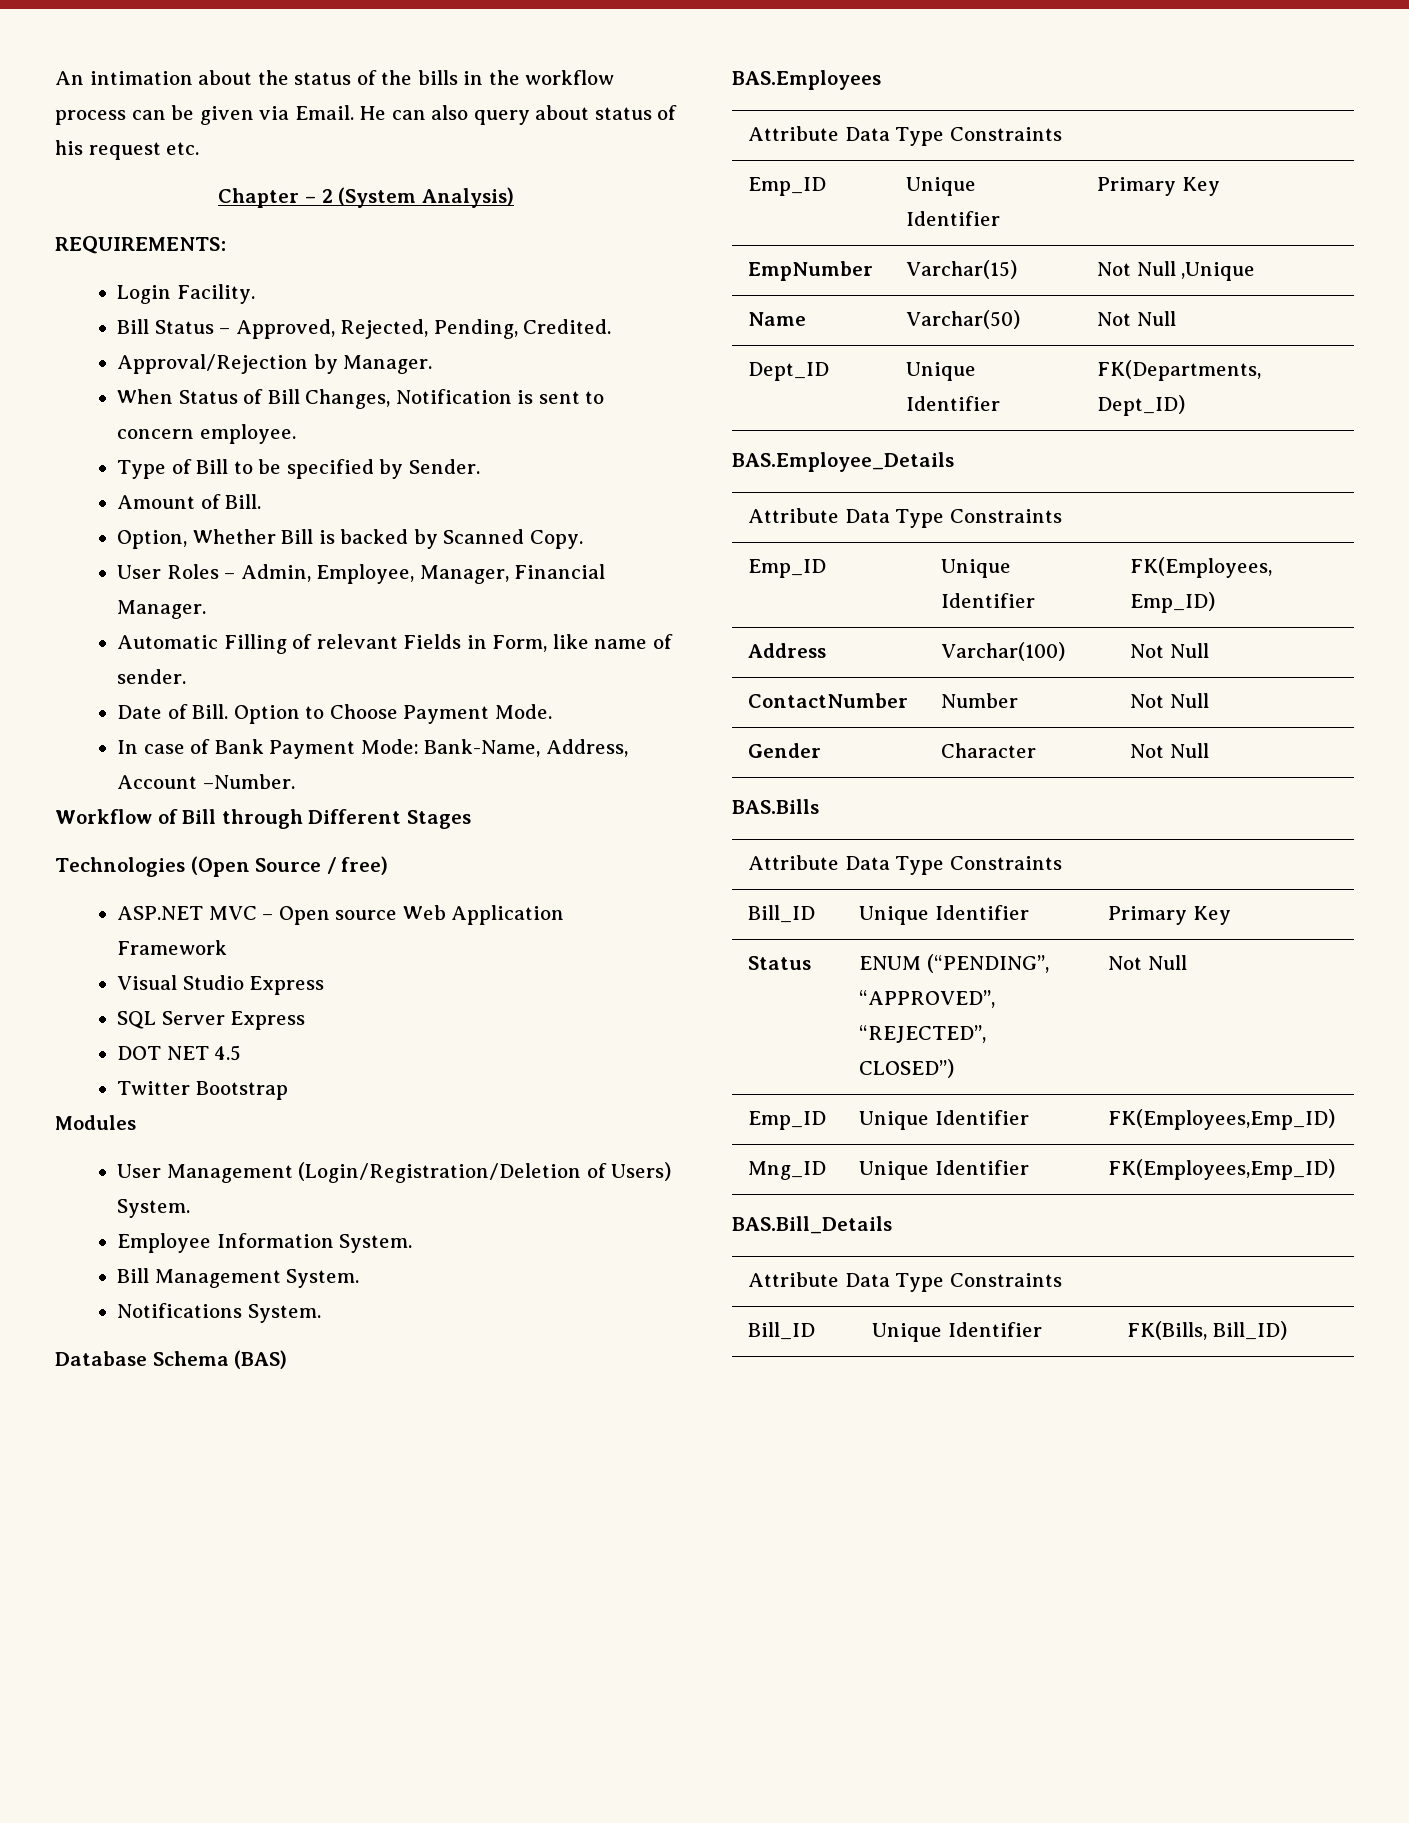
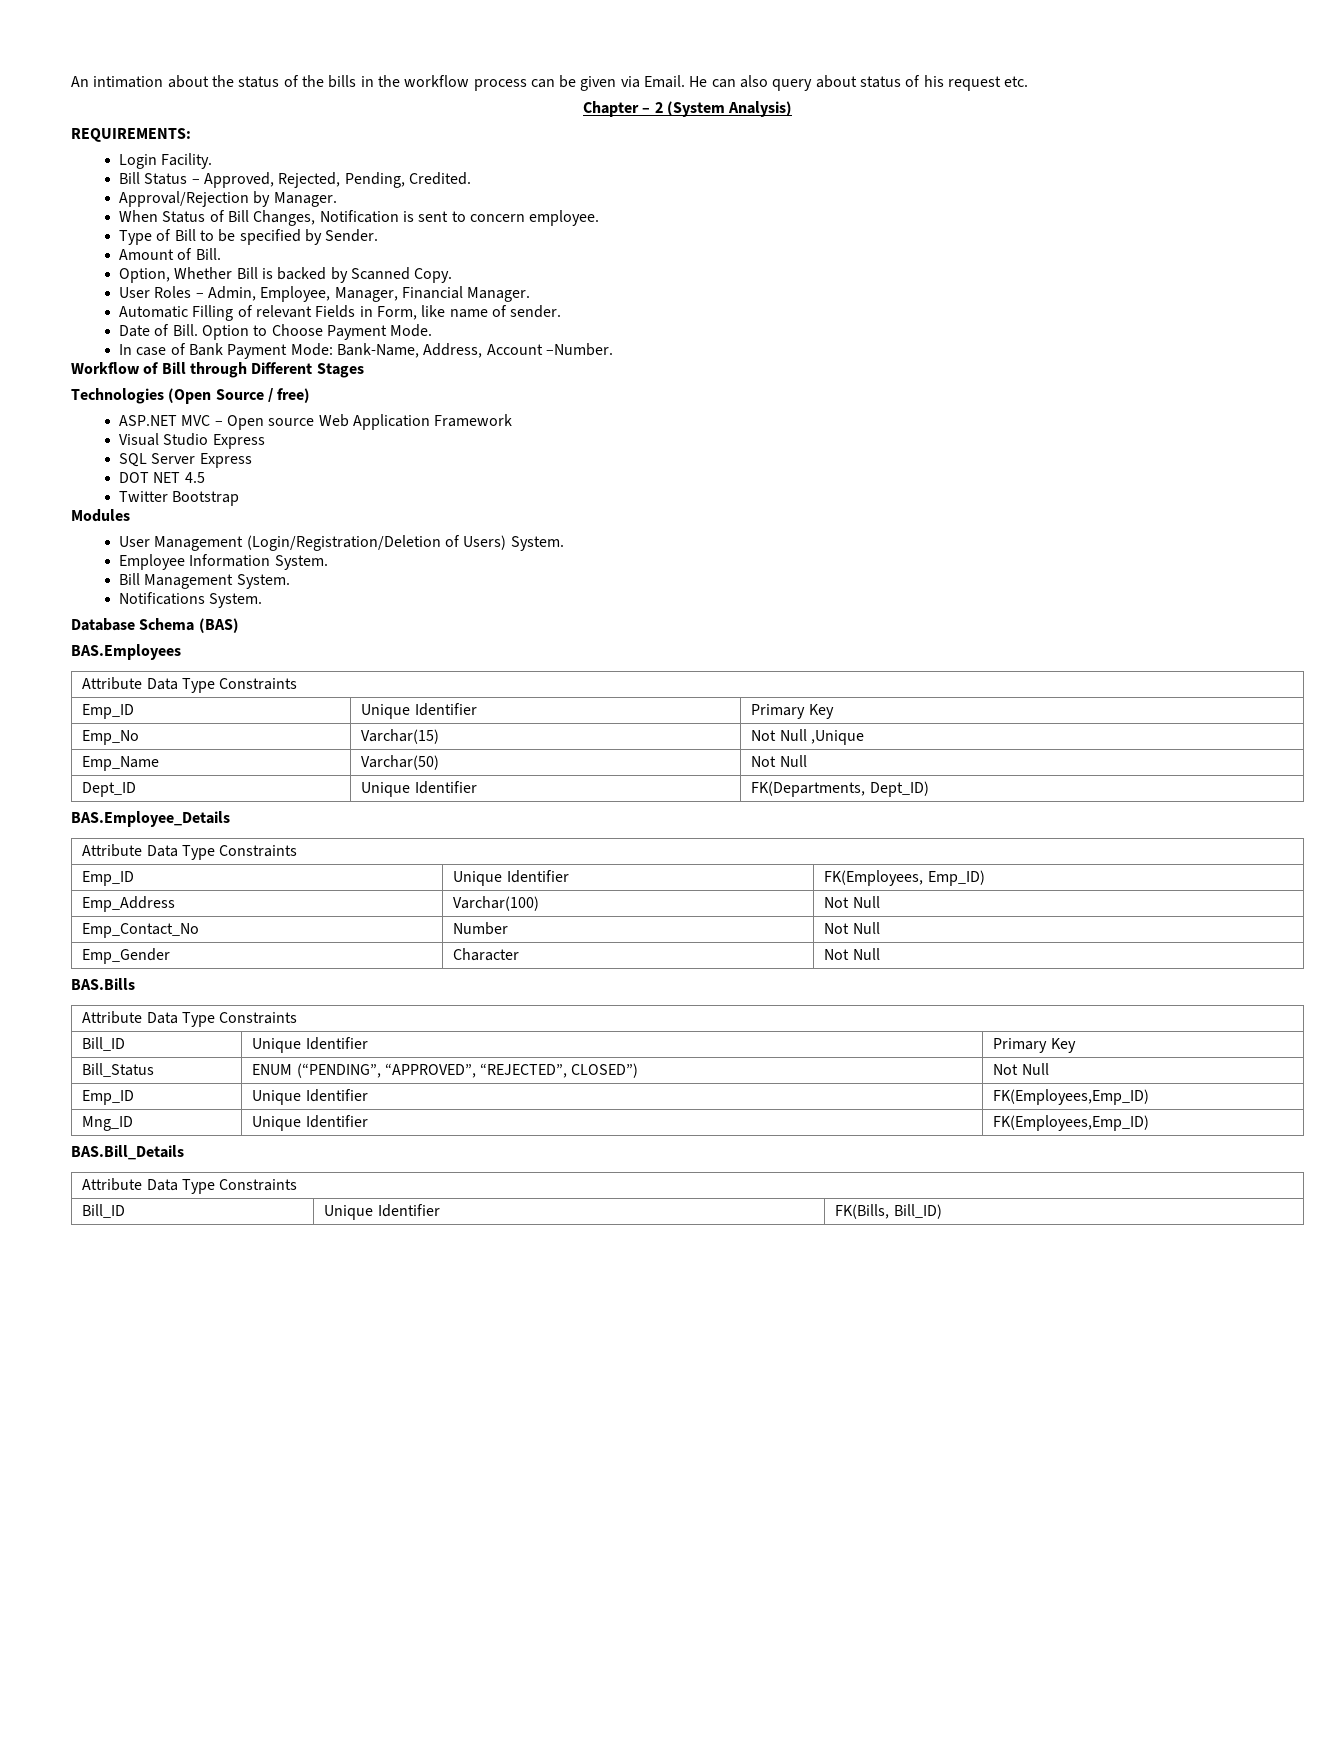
- EmpNumber | Varchar(15) | Not Null ,Unique
+ Emp_No | Varchar(15) | Not Null ,Unique
- Name | Varchar(50) | Not Null
+ Emp_Name | Varchar(50) | Not Null
- Address | Varchar(100) | Not Null
+ Emp_Address | Varchar(100) | Not Null
- ContactNumber | Number | Not Null
+ Emp_Contact_No | Number | Not Null
- Gender | Character | Not Null
+ Emp_Gender | Character | Not Null
- Status | ENUM (“PENDING”, “APPROVED”, “REJECTED”, CLOSED”) | Not Null
+ Bill_Status | ENUM (“PENDING”, “APPROVED”, “REJECTED”, CLOSED”) | Not Null

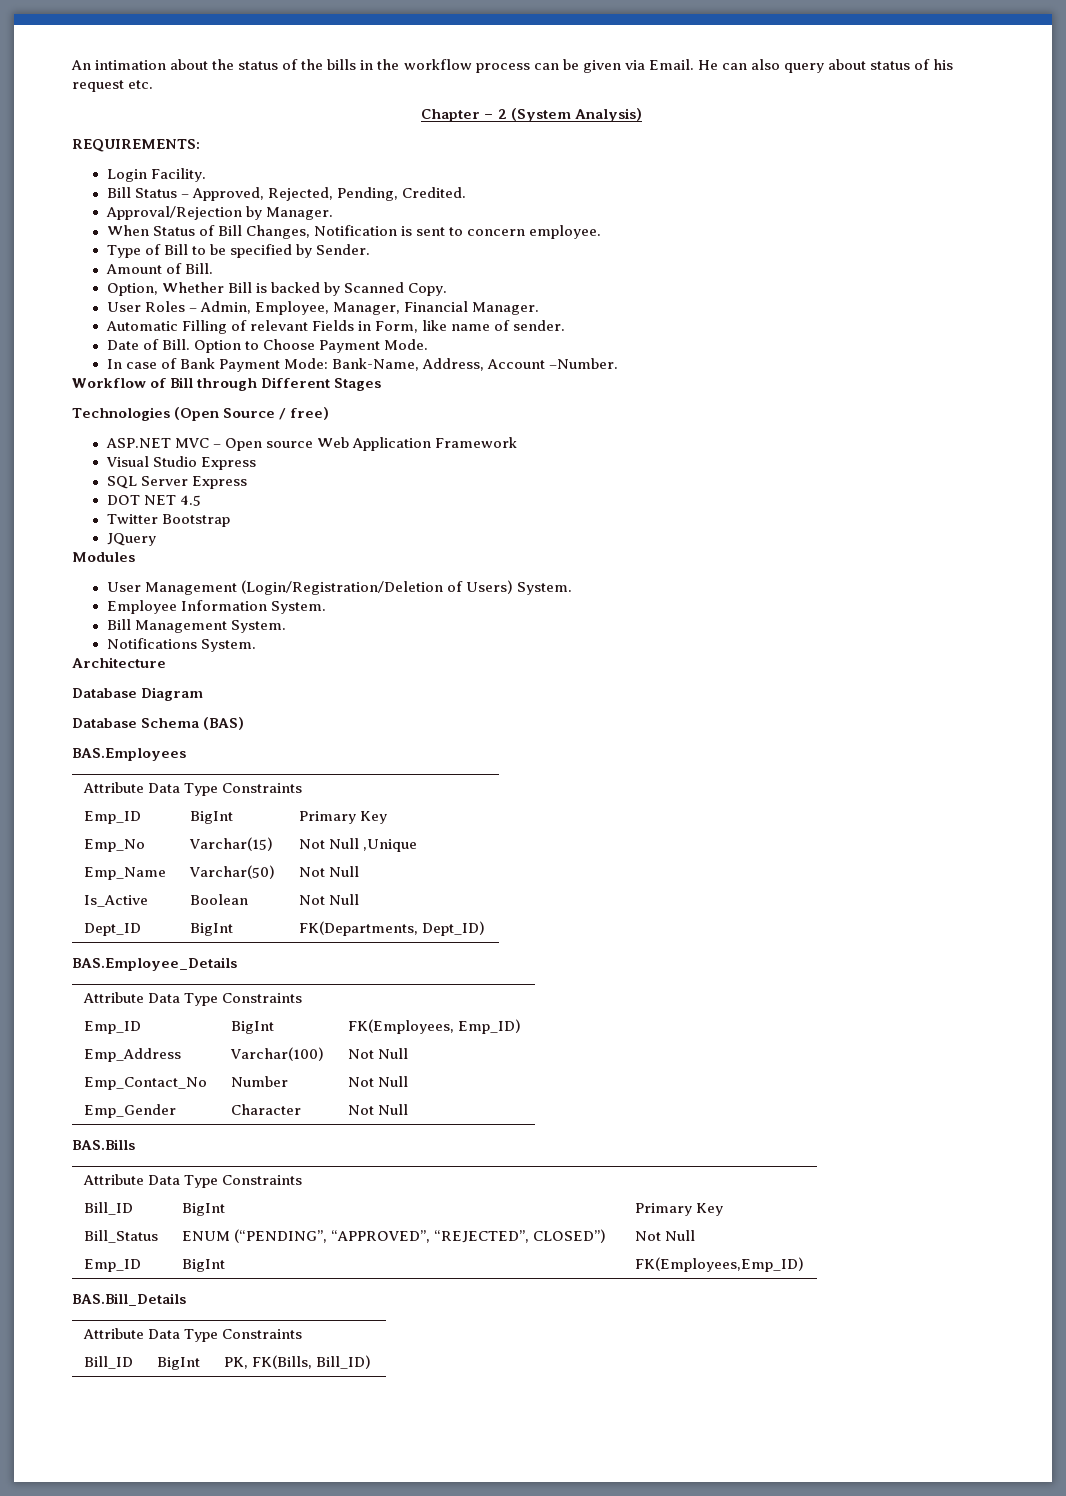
+ JQuery
+ Architecture
+ Database Diagram
- Emp_ID | Unique Identifier | Primary Key
+ Emp_ID | BigInt | Primary Key
+ Is_Active | Boolean | Not Null
- Dept_ID | Unique Identifier | FK(Departments, Dept_ID)
+ Dept_ID | BigInt | FK(Departments, Dept_ID)
- Emp_ID | Unique Identifier | FK(Employees, Emp_ID)
+ Emp_ID | BigInt | FK(Employees, Emp_ID)
- Bill_ID | Unique Identifier | Primary Key
+ Bill_ID | BigInt | Primary Key
- Emp_ID | Unique Identifier | FK(Employees,Emp_ID)
- Mng_ID | Unique Identifier | FK(Employees,Emp_ID)
+ Emp_ID | BigInt | FK(Employees,Emp_ID)
- Bill_ID | Unique Identifier | FK(Bills, Bill_ID)
+ Bill_ID | BigInt | PK, FK(Bills, Bill_ID)

